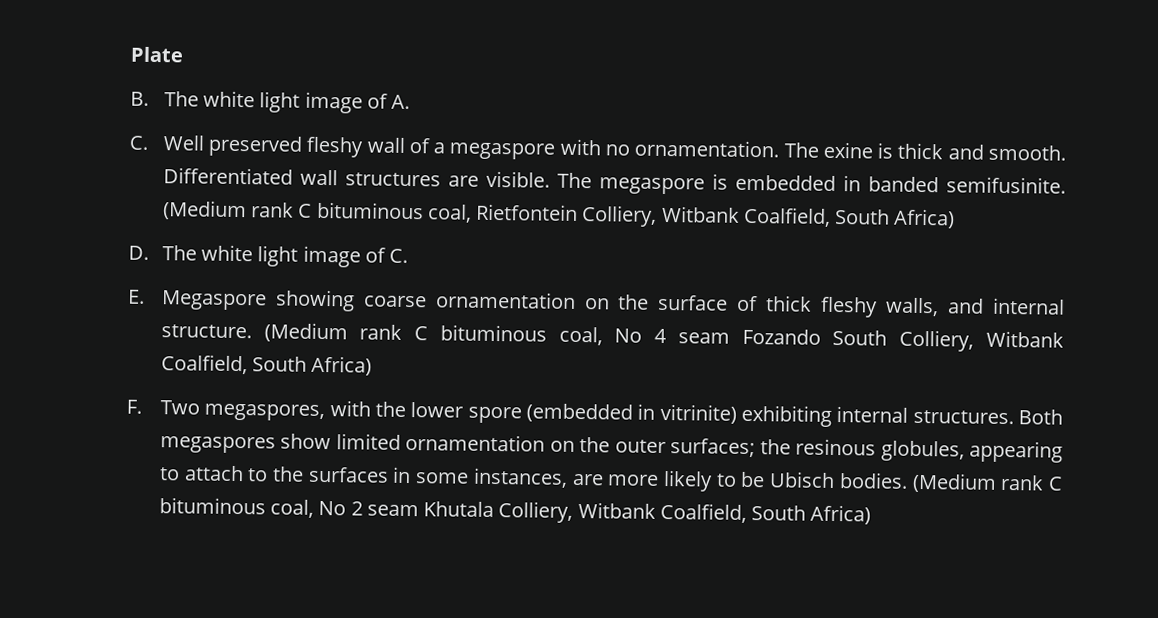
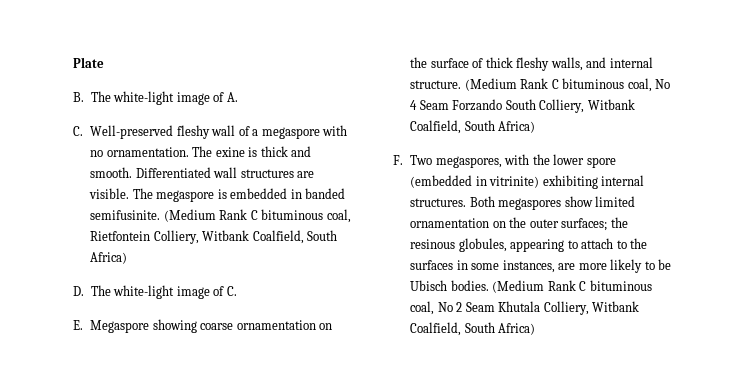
- B. The white light image of A.
+ B. The white-light image of A.
- C. Well preserved fleshy wall of a megaspore with no ornamentation.
+ C. Well-preserved fleshy wall of a megaspore with no ornamentation.
- (Medium rank C bituminous coal, Rietfontein Colliery, Witbank Coalfield, South Africa)
+ (Medium Rank C bituminous coal, Rietfontein Colliery, Witbank Coalfield, South Africa)
- D. The white light image of C.
+ D. The white-light image of C.
- (Medium rank C bituminous coal, No 4 seam Fozando South Colliery, Witbank Coalfield, South Africa)
+ (Medium Rank C bituminous coal, No 4 Seam Forzando South Colliery, Witbank Coalfield, South Africa)
- (Medium rank C bituminous coal, No 2 seam Khutala Colliery, Witbank Coalfield, South Africa)
+ (Medium Rank C bituminous coal, No 2 Seam Khutala Colliery, Witbank Coalfield, South Africa)

